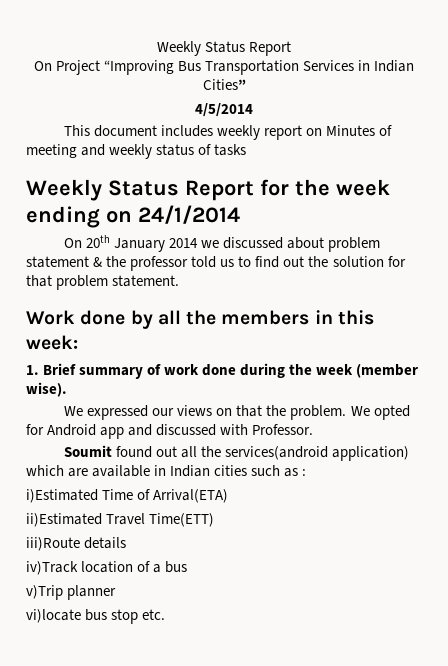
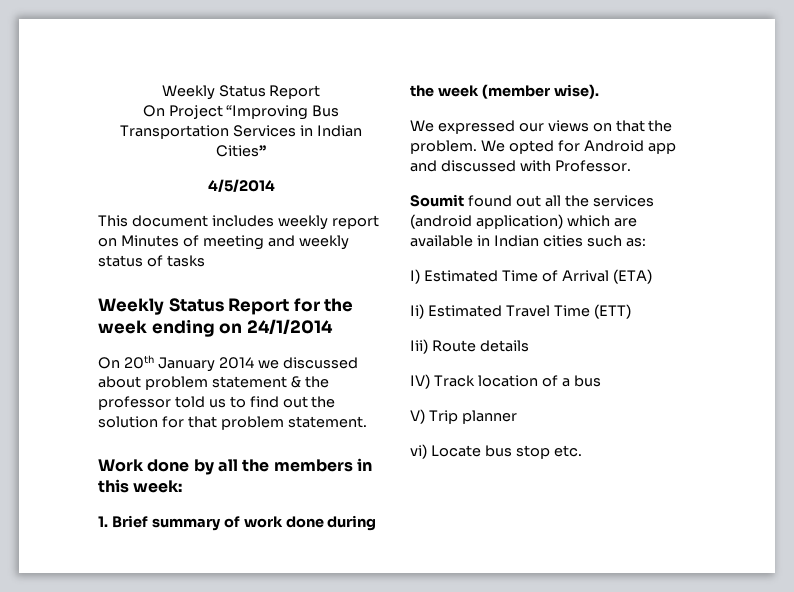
- Soumit found out all the services(android application) which are available in Indian cities such as :
- i)Estimated Time of Arrival(ETA)
- ii)Estimated Travel Time(ETT)
- iii)Route details
+ Soumit found out all the services (android application) which are available in Indian cities such as:
+ I) Estimated Time of Arrival (ETA)
+ Ii) Estimated Travel Time (ETT)
+ Iii) Route details
- iv)Track location of a bus
+ IV) Track location of a bus
- v)Trip planner
+ V) Trip planner
- vi)locate bus stop etc.
+ vi) Locate bus stop etc.

